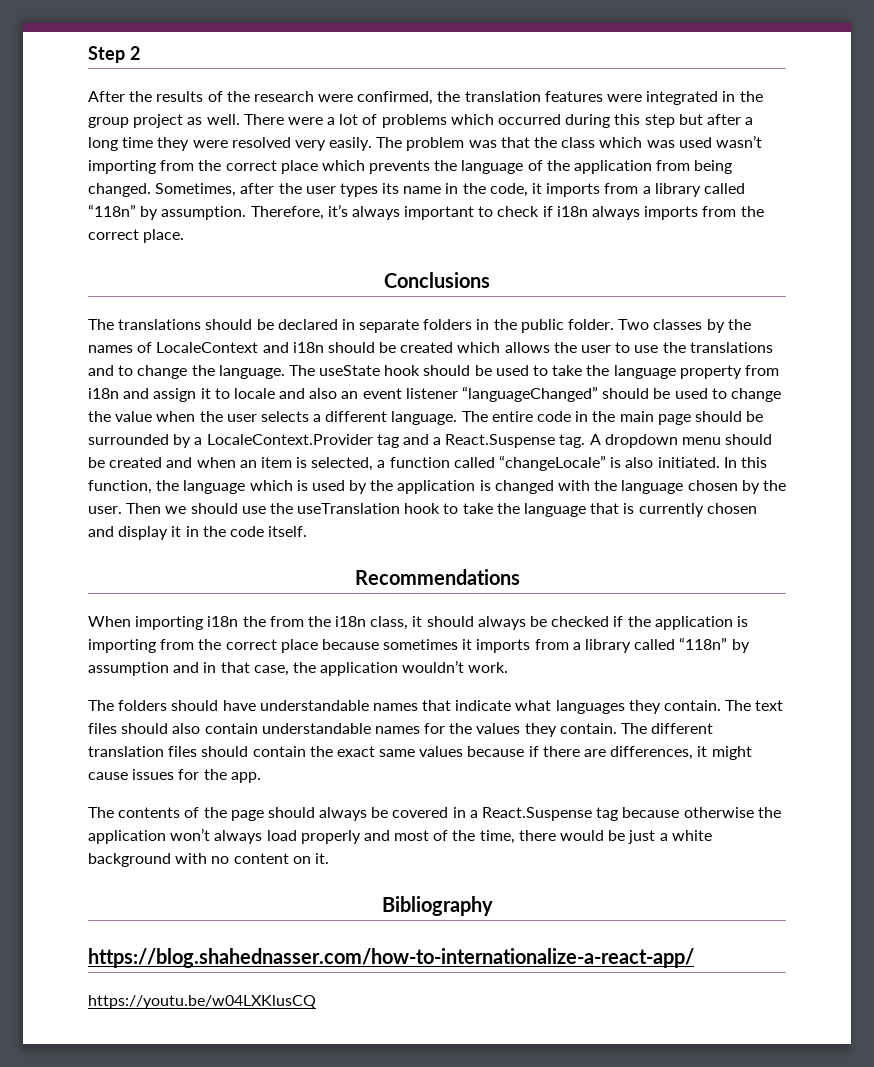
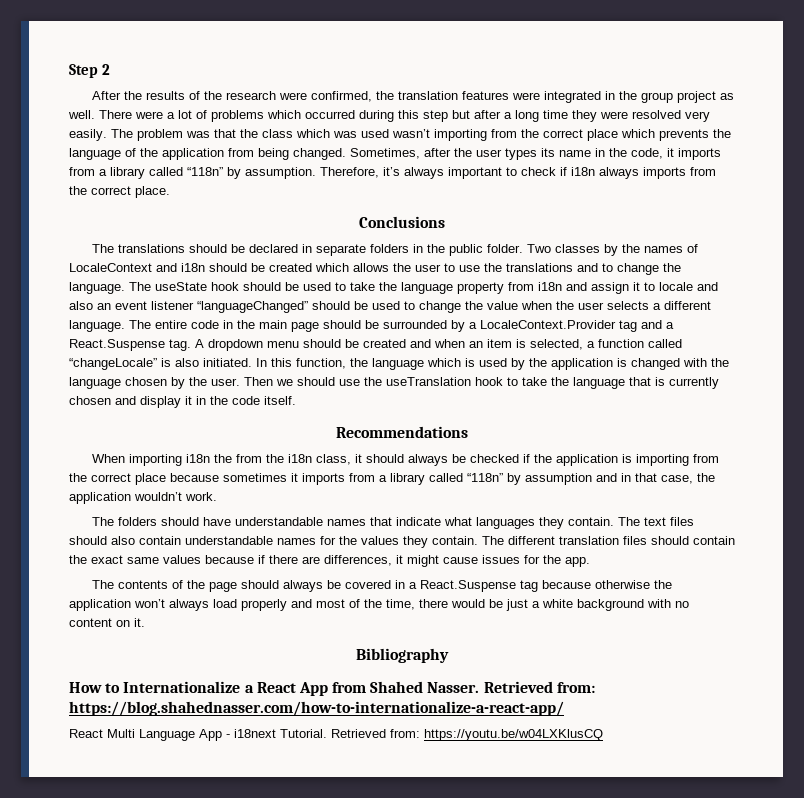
- https://blog.shahednasser.com/how-to-internationalize-a-react-app/
- https://youtu.be/w04LXKlusCQ
+ How to Internationalize a React App from Shahed Nasser. Retrieved from: https://blog.shahednasser.com/how-to-internationalize-a-react-app/
+ React Multi Language App - i18next Tutorial. Retrieved from: https://youtu.be/w04LXKlusCQ

